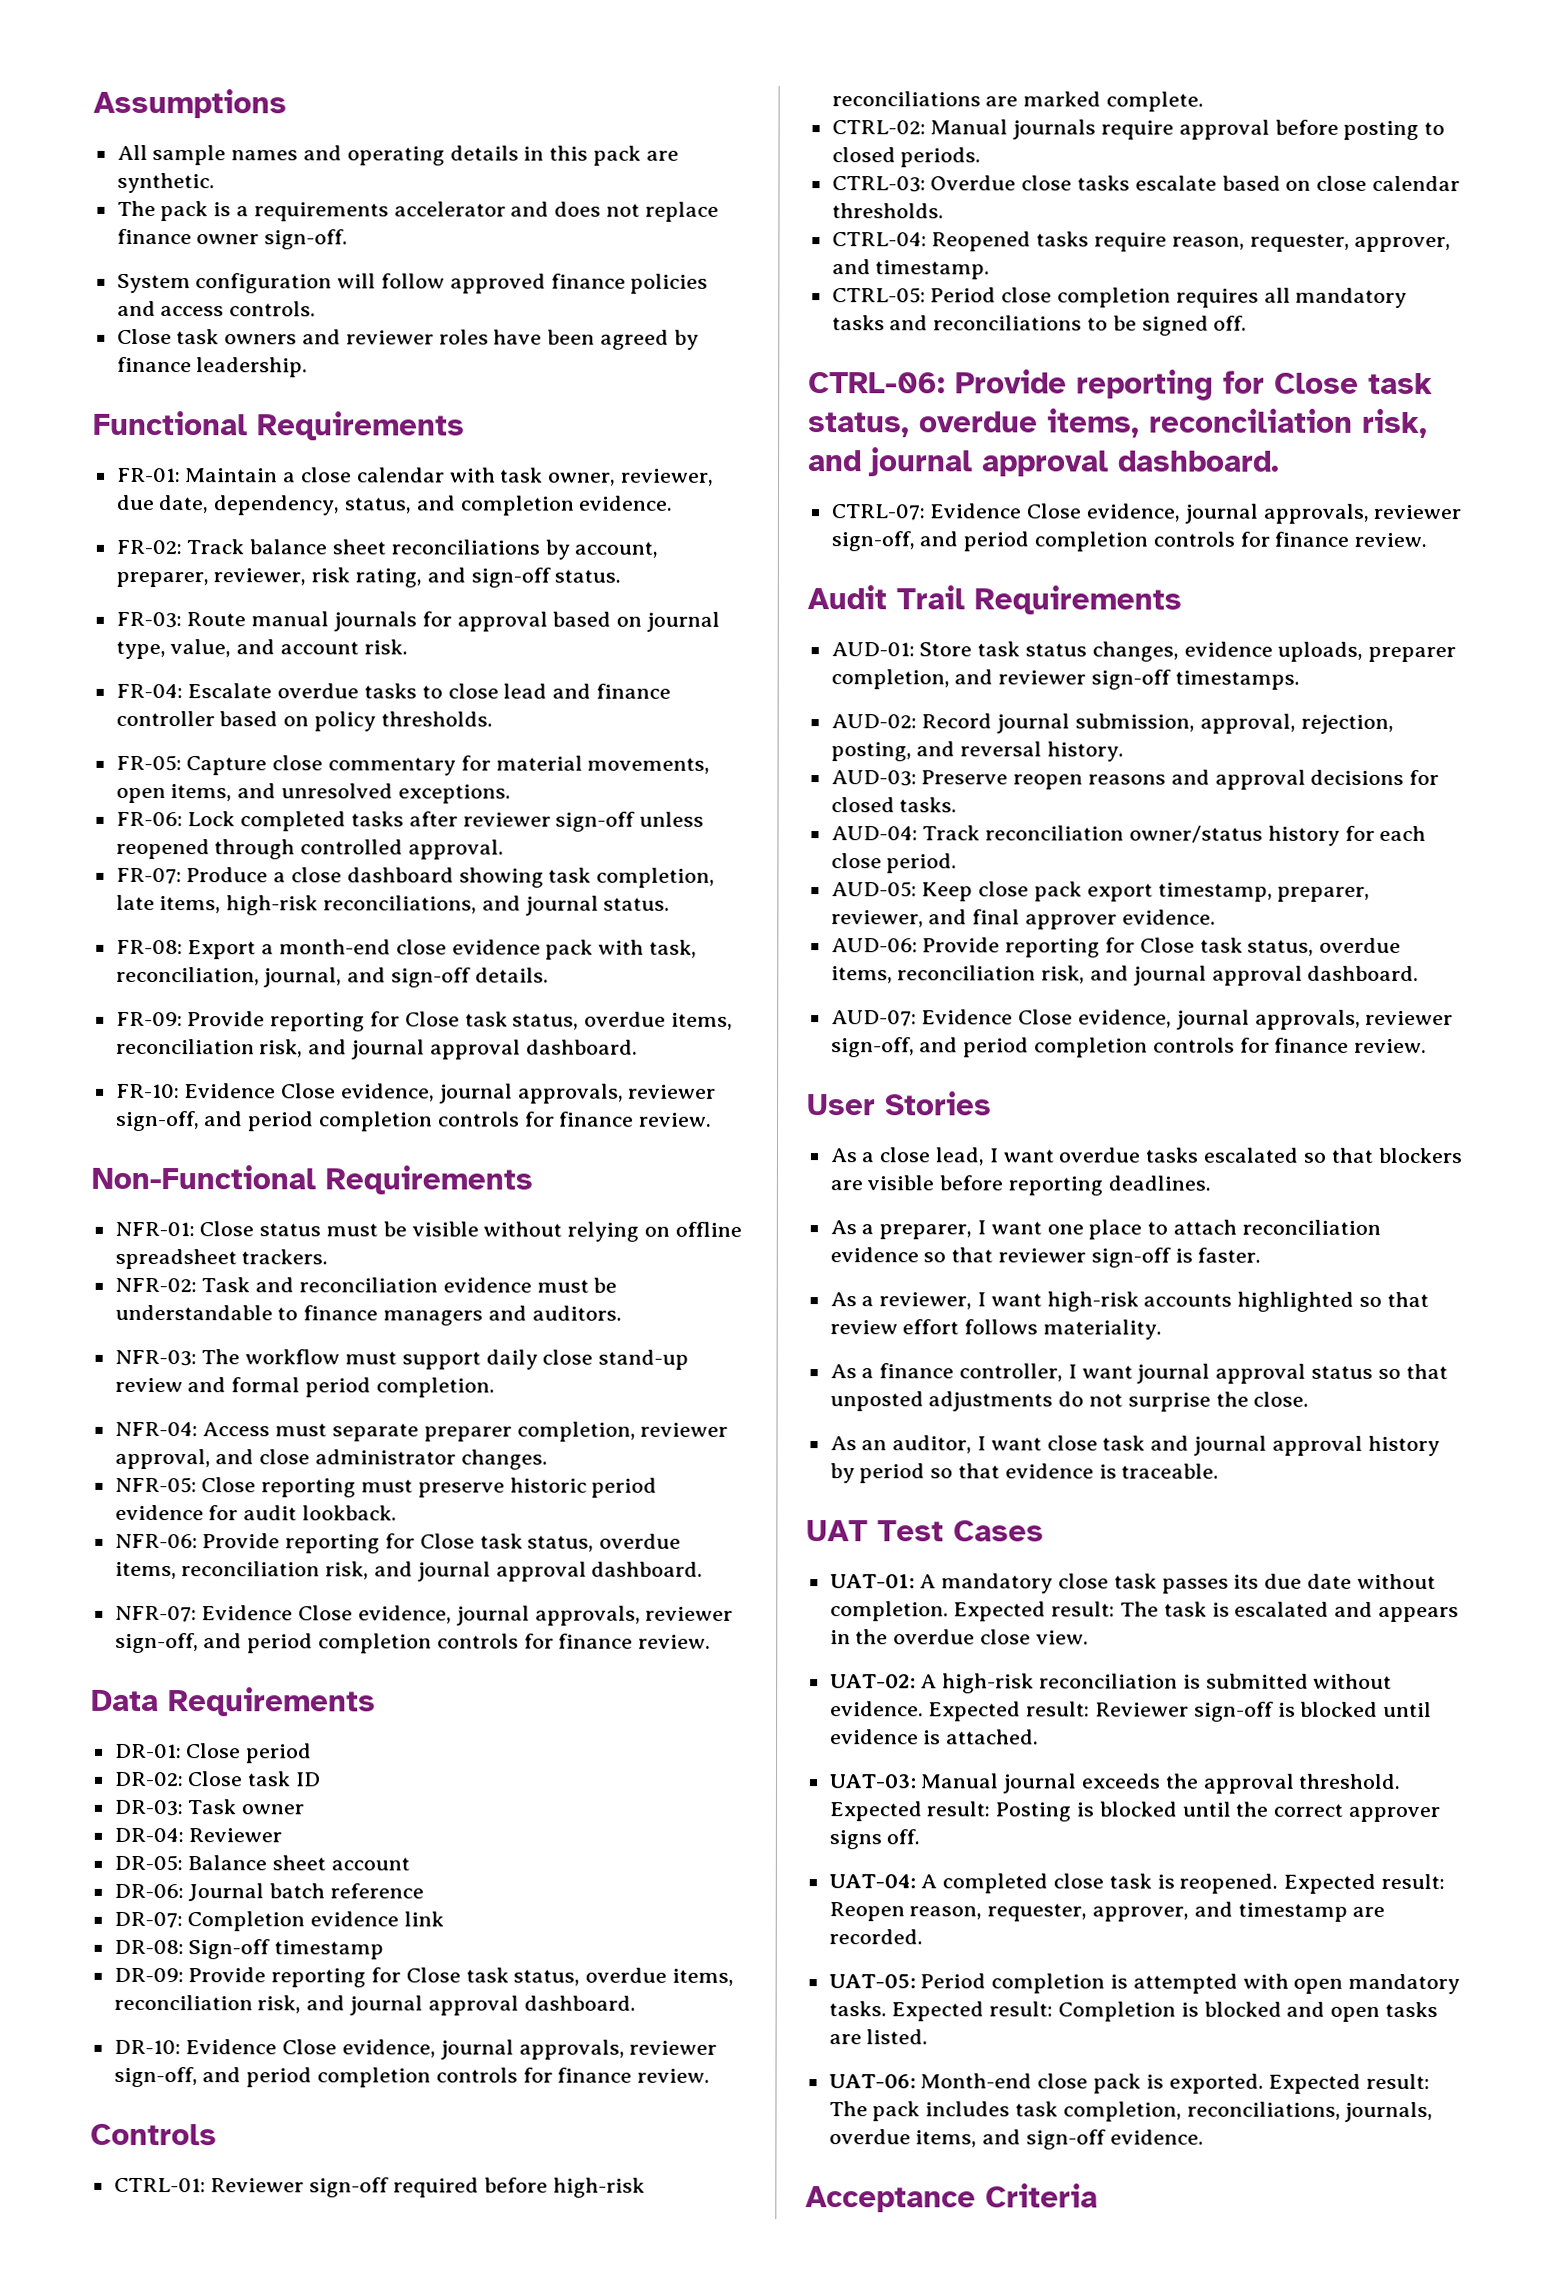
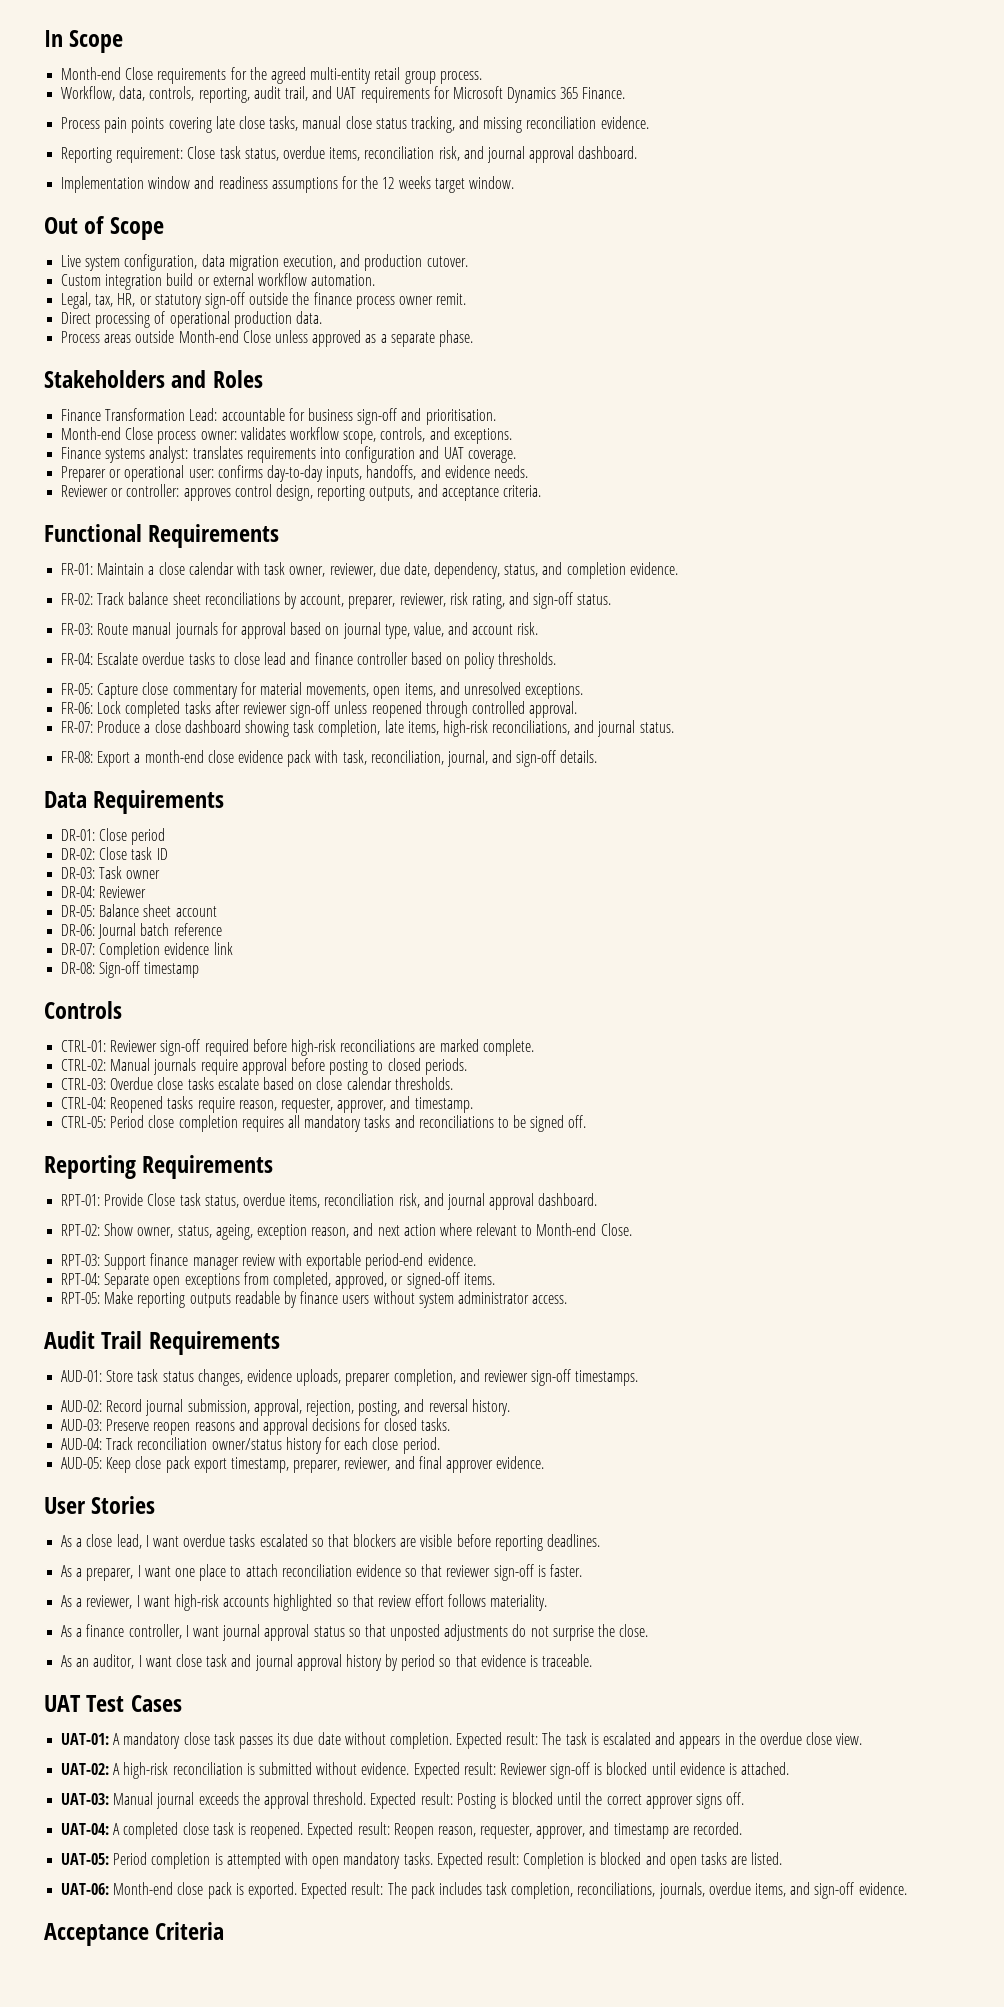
- Assumptions
- All sample names and operating details in this pack are synthetic.
- The pack is a requirements accelerator and does not replace finance owner sign-off.
- System configuration will follow approved finance policies and access controls.
- Close task owners and reviewer roles have been agreed by finance leadership.
+ In Scope
+ Month-end Close requirements for the agreed multi-entity retail group process.
+ Workflow, data, controls, reporting, audit trail, and UAT requirements for Microsoft Dynamics 365 Finance.
+ Process pain points covering late close tasks, manual close status tracking, and missing reconciliation evidence.
+ Reporting requirement: Close task status, overdue items, reconciliation risk, and journal approval dashboard.
+ Implementation window and readiness assumptions for the 12 weeks target window.
+ Out of Scope
+ Live system configuration, data migration execution, and production cutover.
+ Custom integration build or external workflow automation.
+ Legal, tax, HR, or statutory sign-off outside the finance process owner remit.
+ Direct processing of operational production data.
+ Process areas outside Month-end Close unless approved as a separate phase.
+ Stakeholders and Roles
+ Finance Transformation Lead: accountable for business sign-off and prioritisation.
+ Month-end Close process owner: validates workflow scope, controls, and exceptions.
+ Finance systems analyst: translates requirements into configuration and UAT coverage.
+ Preparer or operational user: confirms day-to-day inputs, handoffs, and evidence needs.
+ Reviewer or controller: approves control design, reporting outputs, and acceptance criteria.
- FR-09: Provide reporting for Close task status, overdue items, reconciliation risk, and journal approval dashboard.
- FR-10: Evidence Close evidence, journal approvals, reviewer sign-off, and period completion controls for finance review.
- Non-Functional Requirements
- NFR-01: Close status must be visible without relying on offline spreadsheet trackers.
- NFR-02: Task and reconciliation evidence must be understandable to finance managers and auditors.
- NFR-03: The workflow must support daily close stand-up review and formal period completion.
- NFR-04: Access must separate preparer completion, reviewer approval, and close administrator changes.
- NFR-05: Close reporting must preserve historic period evidence for audit lookback.
- NFR-06: Provide reporting for Close task status, overdue items, reconciliation risk, and journal approval dashboard.
- NFR-07: Evidence Close evidence, journal approvals, reviewer sign-off, and period completion controls for finance review.
- DR-09: Provide reporting for Close task status, overdue items, reconciliation risk, and journal approval dashboard.
- DR-10: Evidence Close evidence, journal approvals, reviewer sign-off, and period completion controls for finance review.
- CTRL-06: Provide reporting for Close task status, overdue items, reconciliation risk, and journal approval dashboard.
+ Reporting Requirements
+ RPT-01: Provide Close task status, overdue items, reconciliation risk, and journal approval dashboard.
- CTRL-07: Evidence Close evidence, journal approvals, reviewer sign-off, and period completion controls for finance review.
+ RPT-02: Show owner, status, ageing, exception reason, and next action where relevant to Month-end Close.
+ RPT-03: Support finance manager review with exportable period-end evidence.
+ RPT-04: Separate open exceptions from completed, approved, or signed-off items.
+ RPT-05: Make reporting outputs readable by finance users without system administrator access.
- AUD-06: Provide reporting for Close task status, overdue items, reconciliation risk, and journal approval dashboard.
- AUD-07: Evidence Close evidence, journal approvals, reviewer sign-off, and period completion controls for finance review.

